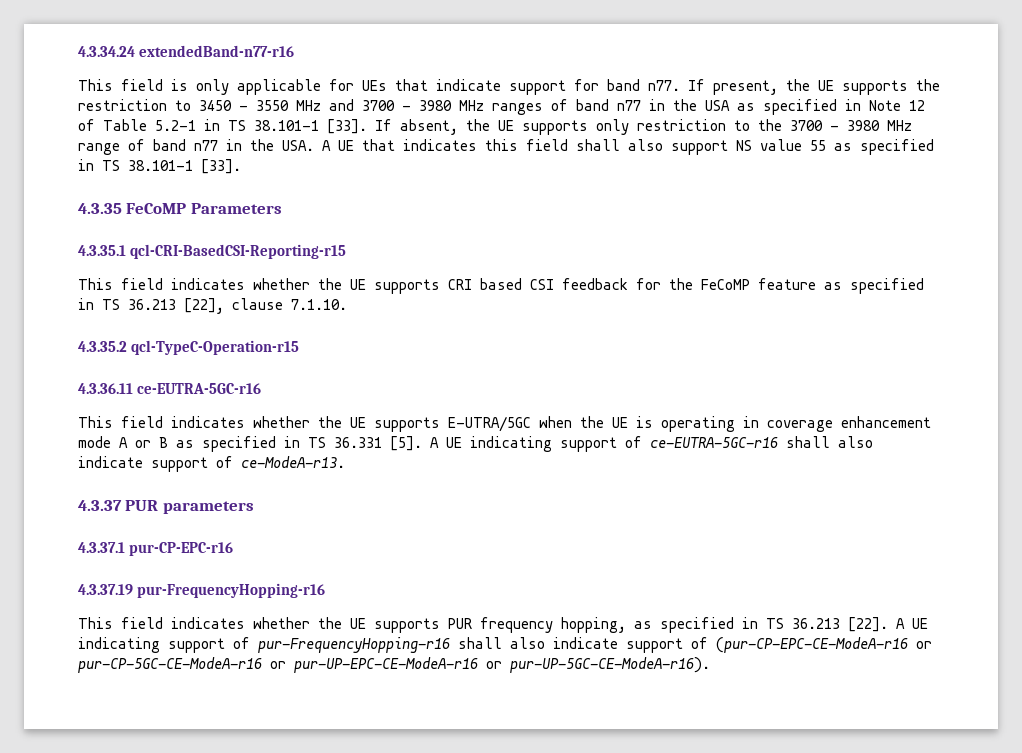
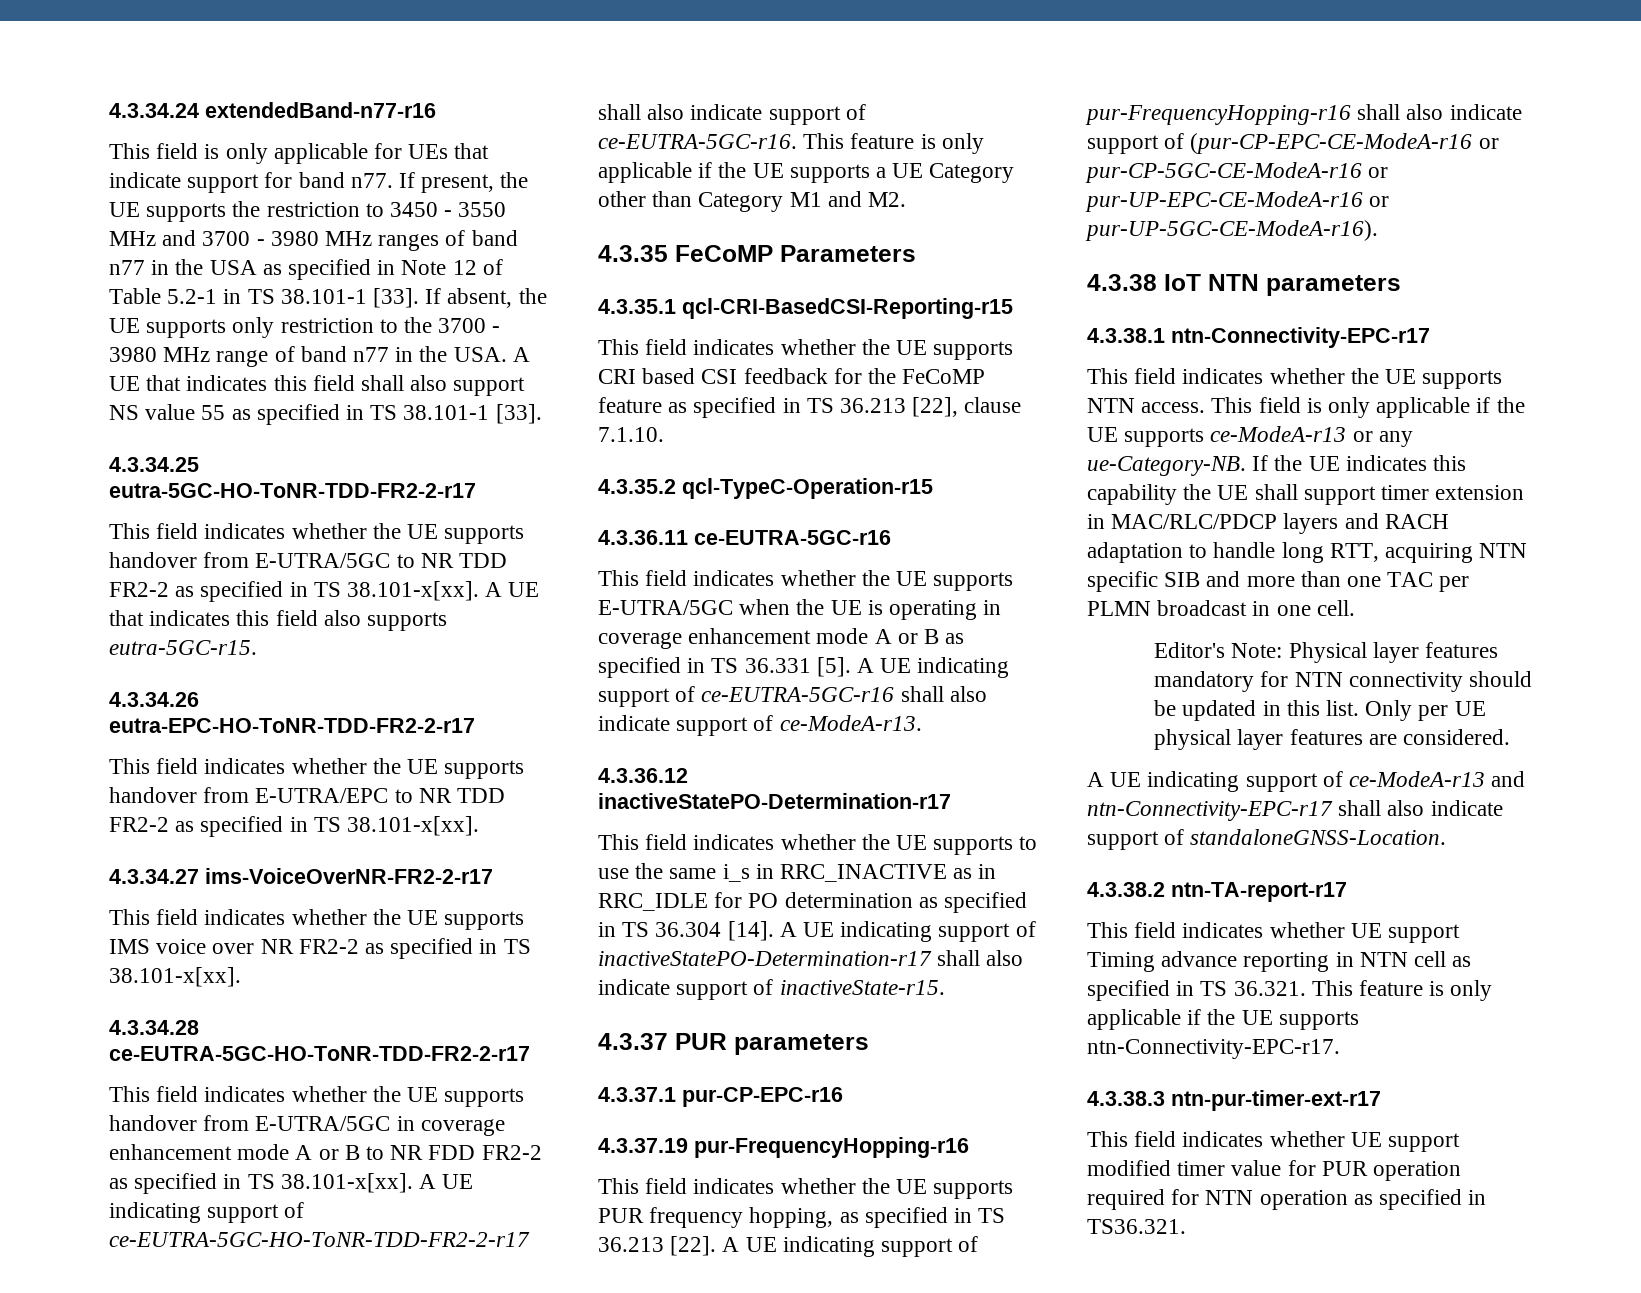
+ 4.3.34.25 eutra-5GC-HO-ToNR-TDD-FR2-2-r17
+ This field indicates whether the UE supports handover from E-UTRA/5GC to NR TDD FR2-2 as specified in TS 38.101-x[xx]. A UE that indicates this field also supports eutra-5GC-r15.
+ 4.3.34.26 eutra-EPC-HO-ToNR-TDD-FR2-2-r17
+ This field indicates whether the UE supports handover from E-UTRA/EPC to NR TDD FR2-2 as specified in TS 38.101-x[xx].
+ 4.3.34.27 ims-VoiceOverNR-FR2-2-r17
+ This field indicates whether the UE supports IMS voice over NR FR2-2 as specified in TS 38.101-x[xx].
+ 4.3.34.28 ce-EUTRA-5GC-HO-ToNR-TDD-FR2-2-r17
+ This field indicates whether the UE supports handover from E-UTRA/5GC in coverage enhancement mode A or B to NR FDD FR2-2 as specified in TS 38.101-x[xx]. A UE indicating support of ce-EUTRA-5GC-HO-ToNR-TDD-FR2-2-r17 shall also indicate support of ce-EUTRA-5GC-r16. This feature is only applicable if the UE supports a UE Category other than Category M1 and M2.
+ 4.3.36.12 inactiveStatePO-Determination-r17
+ This field indicates whether the UE supports to use the same i_s in RRC_INACTIVE as in RRC_IDLE for PO determination as specified in TS 36.304 [14]. A UE indicating support of inactiveStatePO-Determination-r17 shall also indicate support of inactiveState-r15.
+ 4.3.38 IoT NTN parameters
+ 4.3.38.1 ntn-Connectivity-EPC-r17
+ This field indicates whether the UE supports NTN access. This field is only applicable if the UE supports ce-ModeA-r13 or any ue-Category-NB. If the UE indicates this capability the UE shall support timer extension in MAC/RLC/PDCP layers and RACH adaptation to handle long RTT, acquiring NTN specific SIB and more than one TAC per PLMN broadcast in one cell.
+ Editor's Note: Physical layer features mandatory for NTN connectivity should be updated in this list. Only per UE physical layer features are considered.
+ A UE indicating support of ce-ModeA-r13 and ntn-Connectivity-EPC-r17 shall also indicate support of standaloneGNSS-Location.
+ 4.3.38.2 ntn-TA-report-r17
+ This field indicates whether UE support Timing advance reporting in NTN cell as specified in TS 36.321. This feature is only applicable if the UE supports ntn-Connectivity-EPC-r17.
+ 4.3.38.3 ntn-pur-timer-ext-r17
+ This field indicates whether UE support modified timer value for PUR operation required for NTN operation as specified in TS36.321.

